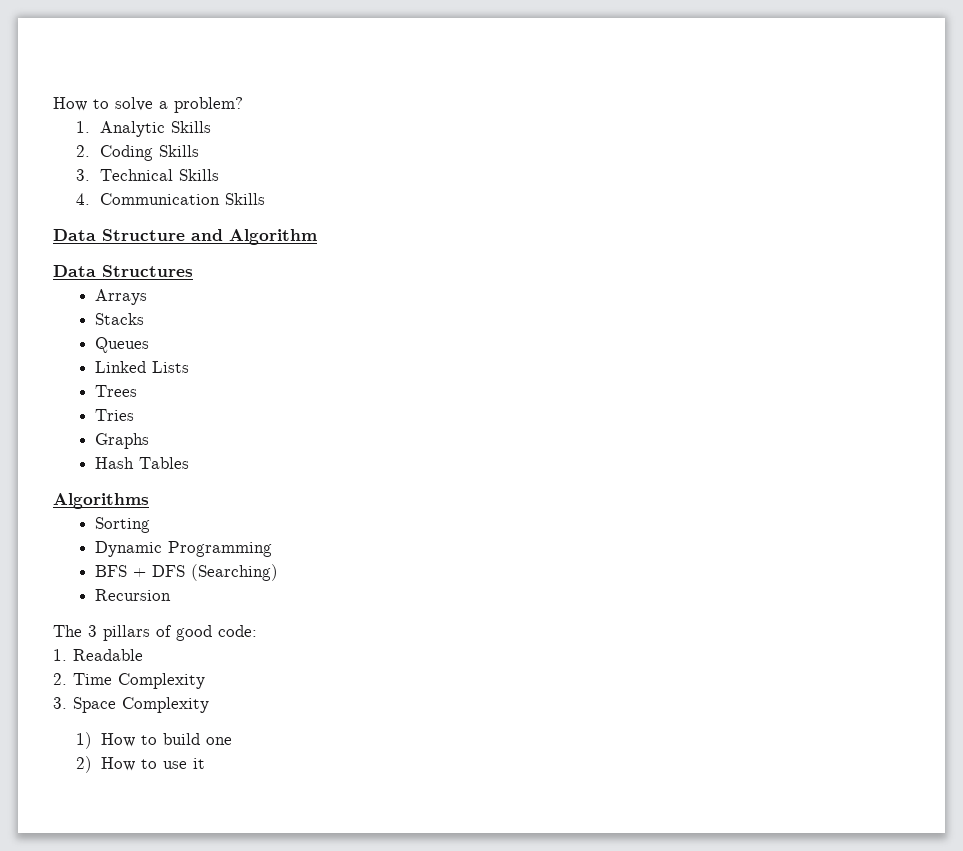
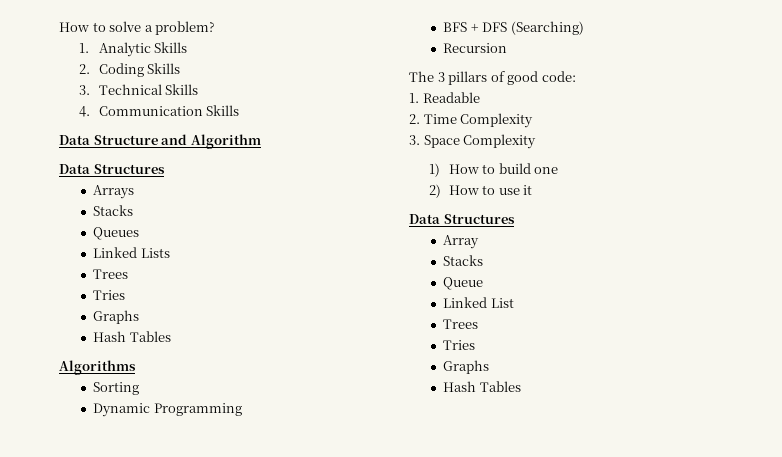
  2) How to use it
+ Data Structures
+ Array
+ Stacks
+ Queue
+ Linked List
+ Trees
+ Tries
+ Graphs
+ Hash Tables

